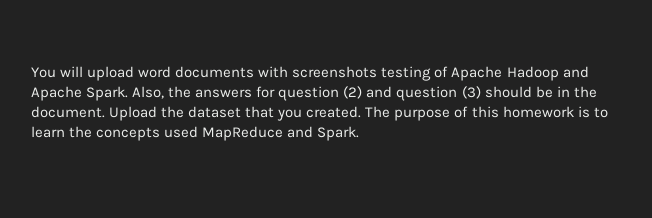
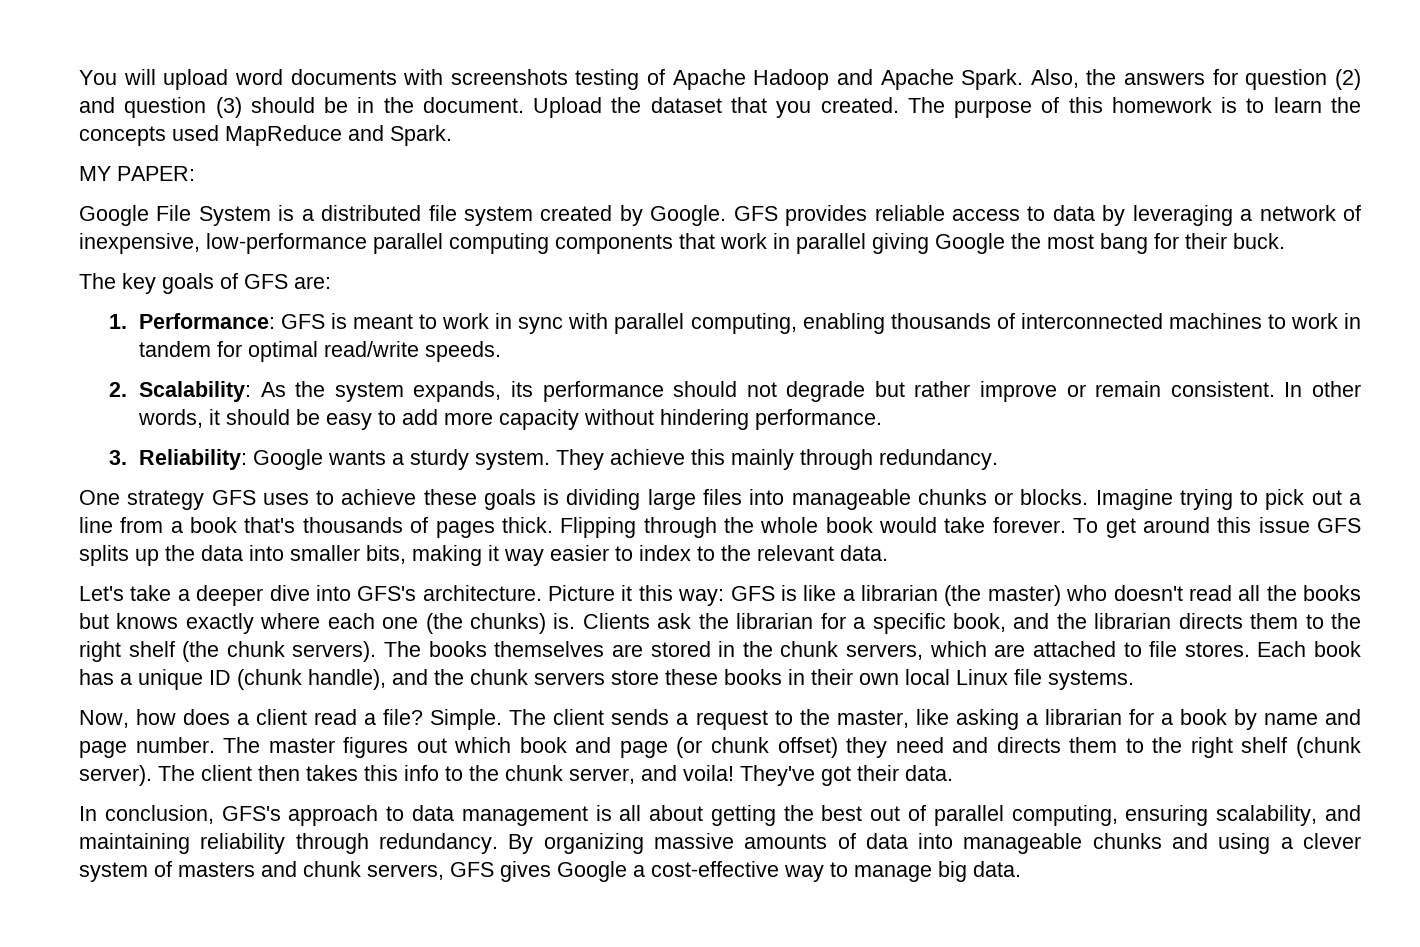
+ MY PAPER:
+ Google File System is a distributed file system created by Google. GFS provides reliable access to data by leveraging a network of inexpensive, low-performance parallel computing components that work in parallel giving Google the most bang for their buck.
+ The key goals of GFS are:
+ 1. Performance: GFS is meant to work in sync with parallel computing, enabling thousands of interconnected machines to work in tandem for optimal read/write speeds.
+ 2. Scalability: As the system expands, its performance should not degrade but rather improve or remain consistent. In other words, it should be easy to add more capacity without hindering performance.
+ 3. Reliability: Google wants a sturdy system. They achieve this mainly through redundancy.
+ One strategy GFS uses to achieve these goals is dividing large files into manageable chunks or blocks. Imagine trying to pick out a line from a book that's thousands of pages thick. Flipping through the whole book would take forever. To get around this issue GFS splits up the data into smaller bits, making it way easier to index to the relevant data.
+ Let's take a deeper dive into GFS's architecture. Picture it this way: GFS is like a librarian (the master) who doesn't read all the books but knows exactly where each one (the chunks) is. Clients ask the librarian for a specific book, and the librarian directs them to the right shelf (the chunk servers). The books themselves are stored in the chunk servers, which are attached to file stores. Each book has a unique ID (chunk handle), and the chunk servers store these books in their own local Linux file systems.
+ Now, how does a client read a file? Simple. The client sends a request to the master, like asking a librarian for a book by name and page number. The master figures out which book and page (or chunk offset) they need and directs them to the right shelf (chunk server). The client then takes this info to the chunk server, and voila! They've got their data.
+ In conclusion, GFS's approach to data management is all about getting the best out of parallel computing, ensuring scalability, and maintaining reliability through redundancy. By organizing massive amounts of data into manageable chunks and using a clever system of masters and chunk servers, GFS gives Google a cost-effective way to manage big data.

